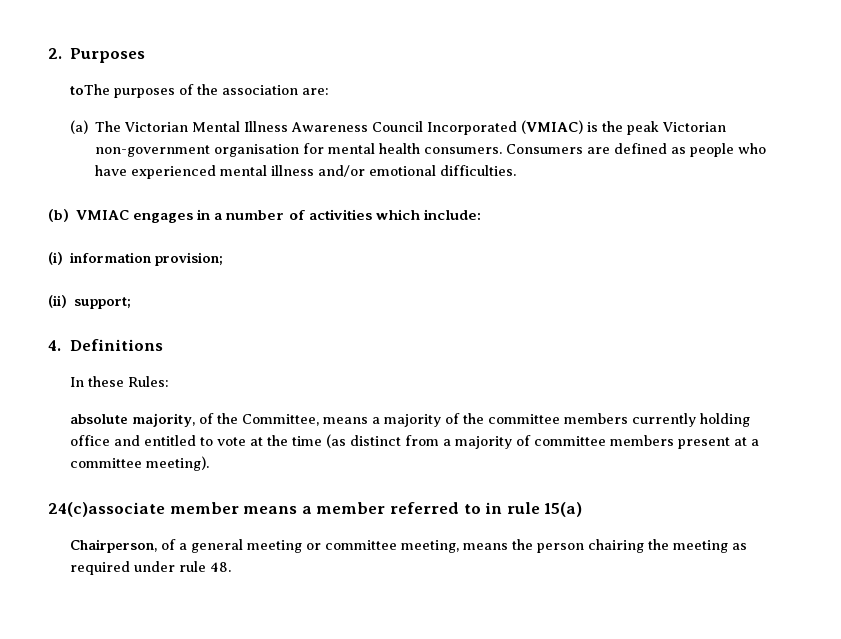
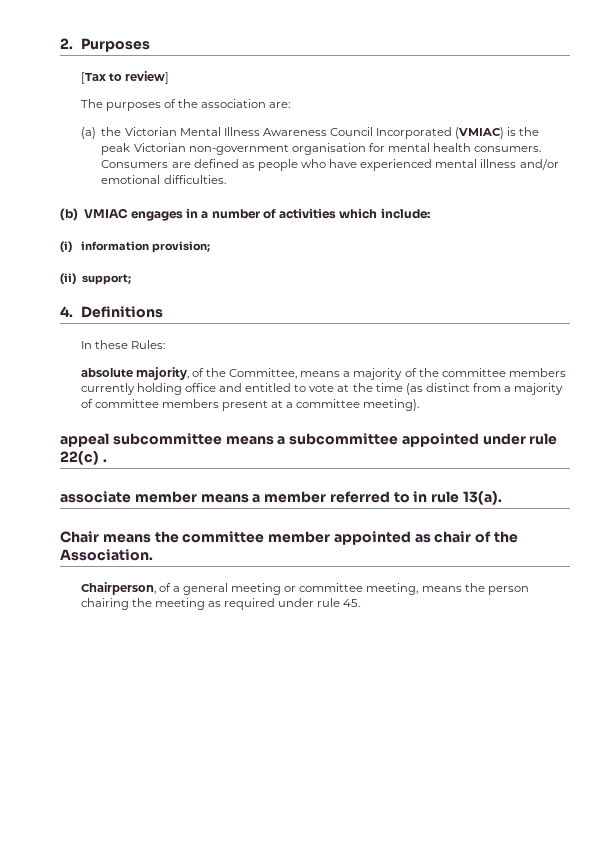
- toThe purposes of the association are:
+ [Tax to review]
+ The purposes of the association are:
- (a) The Victorian Mental Illness Awareness Council Incorporated (VMIAC) is the peak Victorian non-government organisation for mental health consumers.
+ (a) the Victorian Mental Illness Awareness Council Incorporated (VMIAC) is the peak Victorian non-government organisation for mental health consumers.
- 24(c)associate member means a member referred to in rule 15(a)
+ appeal subcommittee means a subcommittee appointed under rule 22(c) .
+ associate member means a member referred to in rule 13(a).
+ Chair means the committee member appointed as chair of the Association.
- Chairperson, of a general meeting or committee meeting, means the person chairing the meeting as required under rule 48.
+ Chairperson, of a general meeting or committee meeting, means the person chairing the meeting as required under rule 45.

